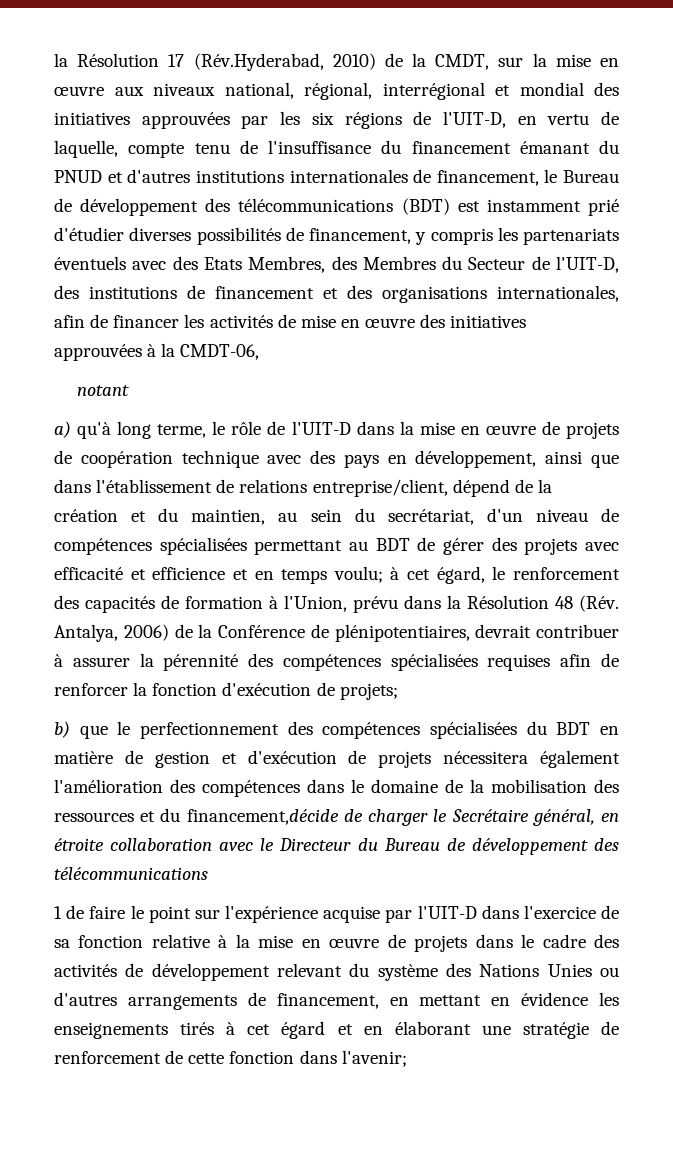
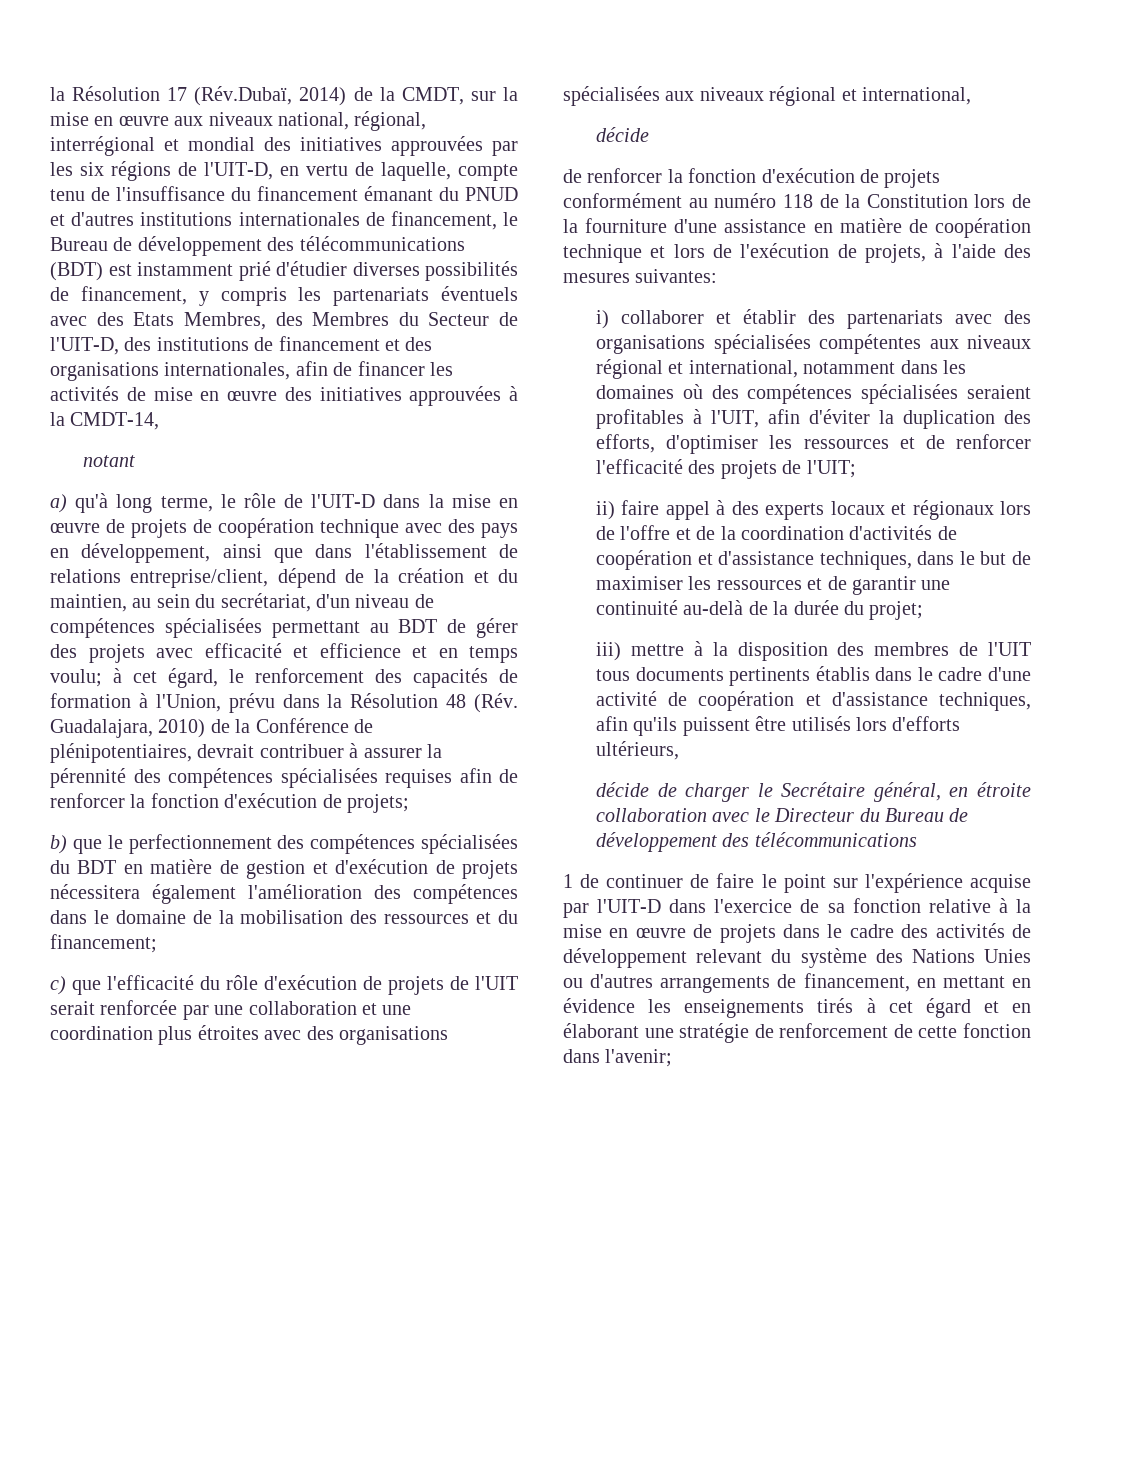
- la Résolution 17 (Rév.Hyderabad, 2010) de la CMDT, sur la mise en œuvre aux niveaux national, régional, interrégional et mondial des initiatives approuvées par les six régions de l'UIT-D, en vertu de laquelle, compte tenu de l'insuffisance du financement émanant du PNUD et d'autres institutions internationales de financement, le Bureau de développement des télécommunications (BDT) est instamment prié d'étudier diverses possibilités de financement, y compris les partenariats éventuels avec des Etats Membres, des Membres du Secteur de l'UIT-D, des institutions de financement et des organisations internationales, afin de financer les activités de mise en œuvre des initiatives approuvées à la CMDT-06,
+ la Résolution 17 (Rév.Dubaï, 2014) de la CMDT, sur la mise en œuvre aux niveaux national, régional, interrégional et mondial des initiatives approuvées par les six régions de l'UIT-D, en vertu de laquelle, compte tenu de l'insuffisance du financement émanant du PNUD et d'autres institutions internationales de financement, le Bureau de développement des télécommunications (BDT) est instamment prié d'étudier diverses possibilités de financement, y compris les partenariats éventuels avec des Etats Membres, des Membres du Secteur de l'UIT-D, des institutions de financement et des organisations internationales, afin de financer les activités de mise en œuvre des initiatives approuvées à la CMDT-14,
- à cet égard, le renforcement des capacités de formation à l'Union, prévu dans la Résolution 48 (Rév. Antalya, 2006) de la Conférence de plénipotentiaires, devrait contribuer à assurer la pérennité des compétences spécialisées requises afin de renforcer la fonction d'exécution de projets;
+ à cet égard, le renforcement des capacités de formation à l'Union, prévu dans la Résolution 48 (Rév. Guadalajara, 2010) de la Conférence de plénipotentiaires, devrait contribuer à assurer la pérennité des compétences spécialisées requises afin de renforcer la fonction d'exécution de projets;
- b) que le perfectionnement des compétences spécialisées du BDT en matière de gestion et d'exécution de projets nécessitera également l'amélioration des compétences dans le domaine de la mobilisation des ressources et du financement,décide de charger le Secrétaire général, en étroite collaboration avec le Directeur du Bureau de développement des télécommunications
+ b) que le perfectionnement des compétences spécialisées du BDT en matière de gestion et d'exécution de projets nécessitera également l'amélioration des compétences dans le domaine de la mobilisation des ressources et du financement;
+ c) que l'efficacité du rôle d'exécution de projets de l'UIT serait renforcée par une collaboration et une coordination plus étroites avec des organisations spécialisées aux niveaux régional et international,
+ décide
+ de renforcer la fonction d'exécution de projets conformément au numéro 118 de la Constitution lors de la fourniture d'une assistance en matière de coopération technique et lors de l'exécution de projets, à l'aide des mesures suivantes:
+ i) collaborer et établir des partenariats avec des organisations spécialisées compétentes aux niveaux régional et international, notamment dans les domaines où des compétences spécialisées seraient profitables à l'UIT, afin d'éviter la duplication des efforts, d'optimiser les ressources et de renforcer l'efficacité des projets de l'UIT;
+ ii) faire appel à des experts locaux et régionaux lors de l'offre et de la coordination d'activités de coopération et d'assistance techniques, dans le but de maximiser les ressources et de garantir une continuité au-delà de la durée du projet;
+ iii) mettre à la disposition des membres de l'UIT tous documents pertinents établis dans le cadre d'une activité de coopération et d'assistance techniques, afin qu'ils puissent être utilisés lors d'efforts ultérieurs,
+ décide de charger le Secrétaire général, en étroite collaboration avec le Directeur du Bureau de développement des télécommunications
- 1 de faire le point sur l'expérience acquise par l'UIT-D dans l'exercice de sa fonction relative à la mise en œuvre de projets dans le cadre des activités de développement relevant du système des Nations Unies ou d'autres arrangements de financement, en mettant en évidence les enseignements tirés à cet égard et en élaborant une stratégie de renforcement de cette fonction dans l'avenir;
+ 1 de continuer de faire le point sur l'expérience acquise par l'UIT-D dans l'exercice de sa fonction relative à la mise en œuvre de projets dans le cadre des activités de développement relevant du système des Nations Unies ou d'autres arrangements de financement, en mettant en évidence les enseignements tirés à cet égard et en élaborant une stratégie de renforcement de cette fonction dans l'avenir;

